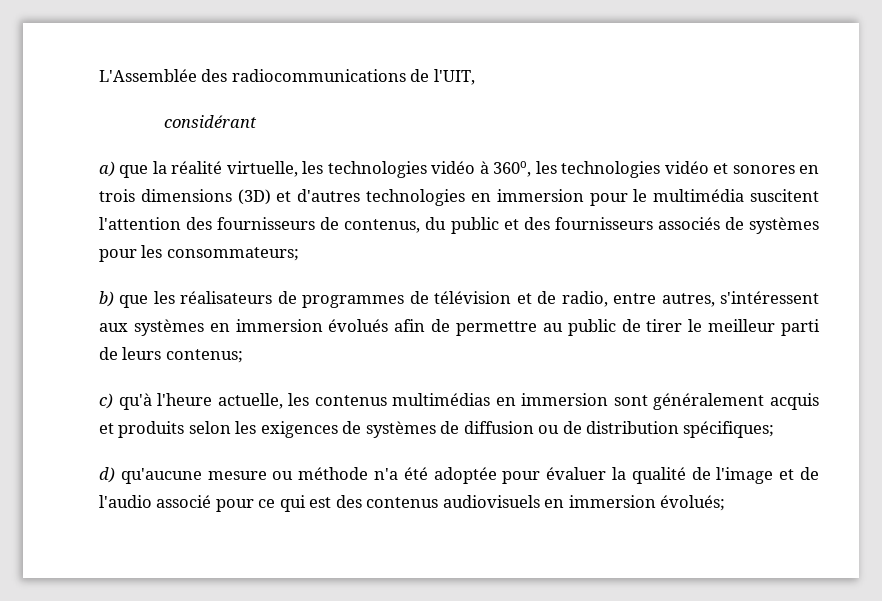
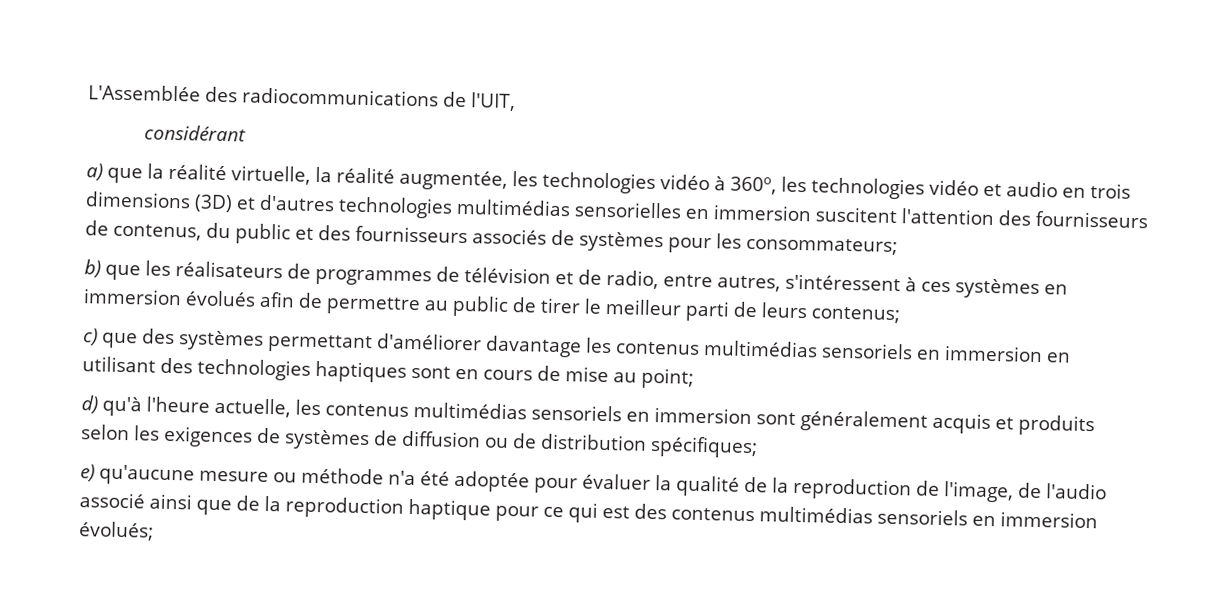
- a) que la réalité virtuelle, les technologies vidéo à 360o, les technologies vidéo et sonores en trois dimensions (3D) et d'autres technologies en immersion pour le multimédia suscitent l'attention des fournisseurs de contenus, du public et des fournisseurs associés de systèmes pour les consommateurs;
+ a) que la réalité virtuelle, la réalité augmentée, les technologies vidéo à 360o, les technologies vidéo et audio en trois dimensions (3D) et d'autres technologies multimédias sensorielles en immersion suscitent l'attention des fournisseurs de contenus, du public et des fournisseurs associés de systèmes pour les consommateurs;
- b) que les réalisateurs de programmes de télévision et de radio, entre autres, s'intéressent aux systèmes en immersion évolués afin de permettre au public de tirer le meilleur parti de leurs contenus;
+ b) que les réalisateurs de programmes de télévision et de radio, entre autres, s'intéressent à ces systèmes en immersion évolués afin de permettre au public de tirer le meilleur parti de leurs contenus;
- c) qu'à l'heure actuelle, les contenus multimédias en immersion sont généralement acquis et produits selon les exigences de systèmes de diffusion ou de distribution spécifiques;
+ c) que des systèmes permettant d'améliorer davantage les contenus multimédias sensoriels en immersion en utilisant des technologies haptiques sont en cours de mise au point;
+ d) qu'à l'heure actuelle, les contenus multimédias sensoriels en immersion sont généralement acquis et produits selon les exigences de systèmes de diffusion ou de distribution spécifiques;
- d) qu'aucune mesure ou méthode n'a été adoptée pour évaluer la qualité de l'image et de l'audio associé pour ce qui est des contenus audiovisuels en immersion évolués;
+ e) qu'aucune mesure ou méthode n'a été adoptée pour évaluer la qualité de la reproduction de l'image, de l'audio associé ainsi que de la reproduction haptique pour ce qui est des contenus multimédias sensoriels en immersion évolués;

